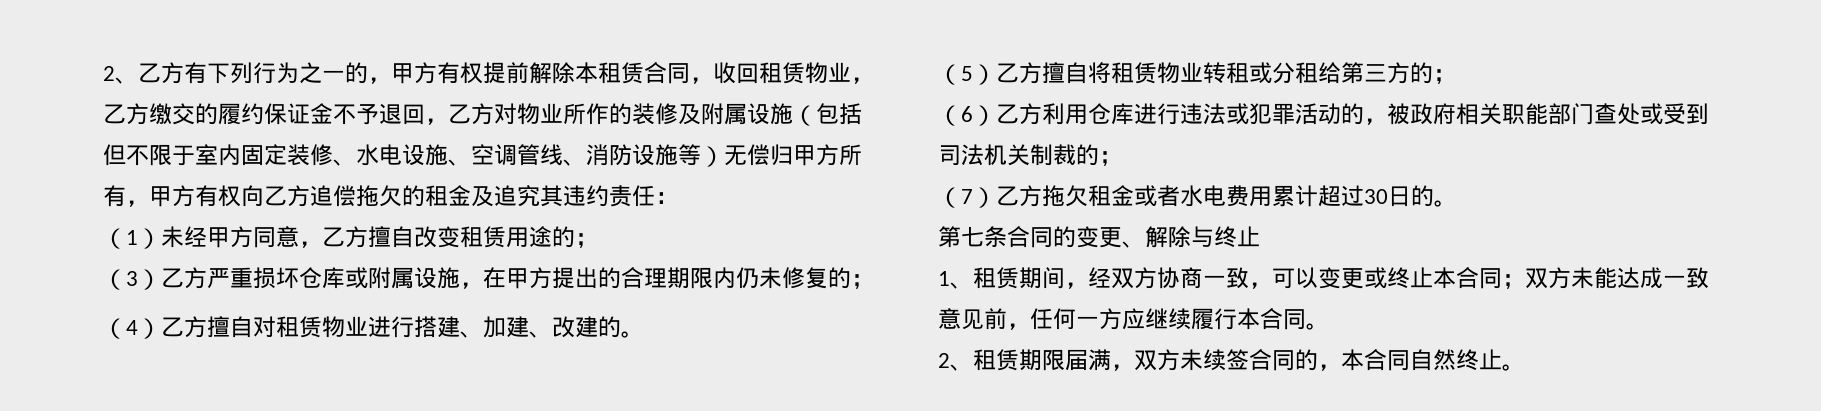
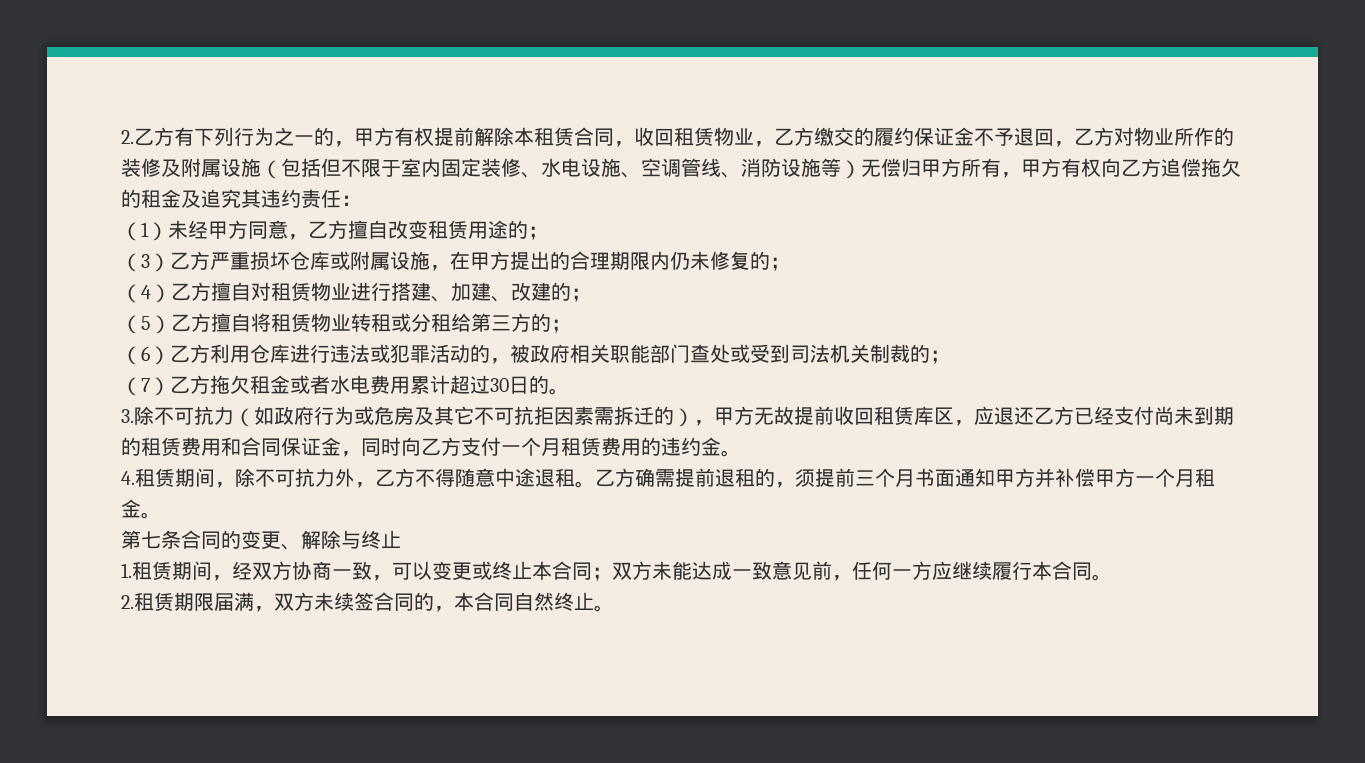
- 2、乙方有下列行为之一的，甲方有权提前解除本租赁合同，收回租赁物业，乙方缴交的履约保证金不予退回，乙方对物业所作的装修及附属设施（包括但不限于室内固定装修、水电设施、空调管线、消防设施等）无偿归甲方所有，甲方有权向乙方追偿拖欠的租金及追究其违约责任：
+ 2.乙方有下列行为之一的，甲方有权提前解除本租赁合同，收回租赁物业，乙方缴交的履约保证金不予退回，乙方对物业所作的装修及附属设施（包括但不限于室内固定装修、水电设施、空调管线、消防设施等）无偿归甲方所有，甲方有权向乙方追偿拖欠的租金及追究其违约责任：
- （4）乙方擅自对租赁物业进行搭建、加建、改建的。
+ （4）乙方擅自对租赁物业进行搭建、加建、改建的；
+ 3.除不可抗力（如政府行为或危房及其它不可抗拒因素需拆迁的），甲方无故提前收回租赁库区，应退还乙方已经支付尚未到期的租赁费用和合同保证金，同时向乙方支付一个月租赁费用的违约金。
+ 4.租赁期间，除不可抗力外，乙方不得随意中途退租。乙方确需提前退租的，须提前三个月书面通知甲方并补偿甲方一个月租金。
- 1、租赁期间，经双方协商一致，可以变更或终止本合同；双方未能达成一致意见前，任何一方应继续履行本合同。
+ 1.租赁期间，经双方协商一致，可以变更或终止本合同；双方未能达成一致意见前，任何一方应继续履行本合同。
- 2、租赁期限届满，双方未续签合同的，本合同自然终止。
+ 2.租赁期限届满，双方未续签合同的，本合同自然终止。

